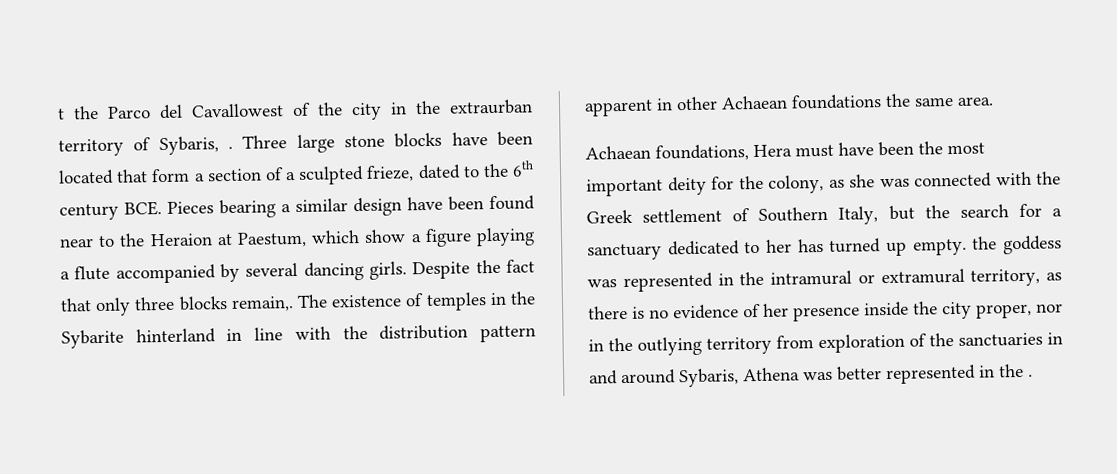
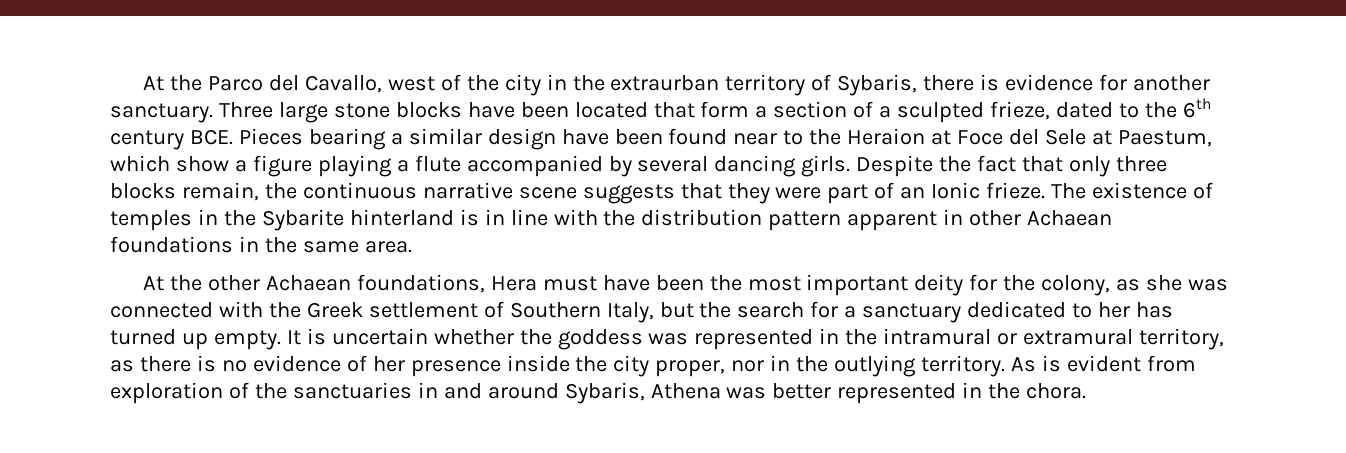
- t the Parco del Cavallowest of the city in the extraurban territory of Sybaris, .
+ At the Parco del Cavallo, west of the city in the extraurban territory of Sybaris, there is evidence for another sanctuary.
- Three large stone blocks have been located that form a section of a sculpted frieze, dated to the 6th century BCE. Pieces bearing a similar design have been found near to the Heraion at Paestum, which show a figure playing a flute accompanied by several dancing girls.
+ Three large stone blocks have been located that form a section of a sculpted frieze, dated to the 6th century BCE. Pieces bearing a similar design have been found near to the Heraion at Foce del Sele at Paestum, which show a figure playing a flute accompanied by several dancing girls.
- Despite the fact that only three blocks remain,.
+ Despite the fact that only three blocks remain, the continuous narrative scene suggests that they were part of an Ionic frieze.
- The existence of temples in the Sybarite hinterland in line with the distribution pattern apparent in other Achaean foundations the same area.
+ The existence of temples in the Sybarite hinterland is in line with the distribution pattern apparent in other Achaean foundations in the same area.
- Achaean foundations, Hera must have been the most important deity for the colony, as she was connected with the Greek settlement of Southern Italy, but the search for a sanctuary dedicated to her has turned up empty. the goddess was represented in the intramural or extramural territory, as there is no evidence of her presence inside the city proper, nor in the outlying territory from exploration of the sanctuaries in and around Sybaris, Athena was better represented in the .
+ At the other Achaean foundations, Hera must have been the most important deity for the colony, as she was connected with the Greek settlement of Southern Italy, but the search for a sanctuary dedicated to her has turned up empty. It is uncertain whether the goddess was represented in the intramural or extramural territory, as there is no evidence of her presence inside the city proper, nor in the outlying territory. As is evident from exploration of the sanctuaries in and around Sybaris, Athena was better represented in the chora.

